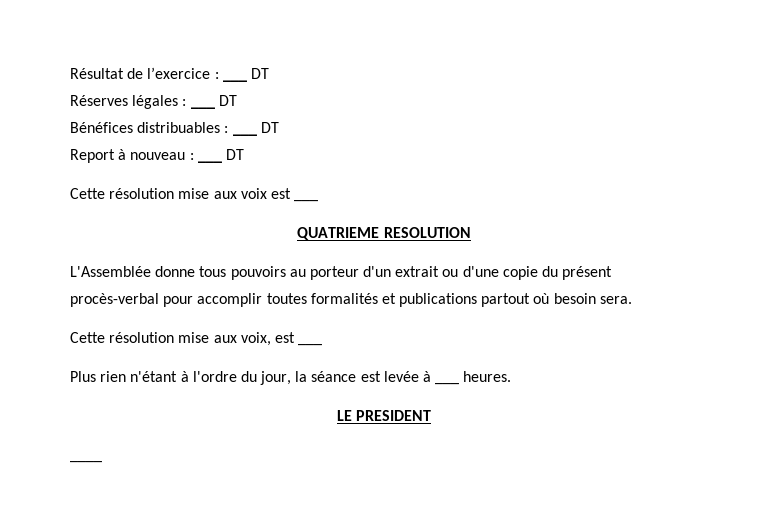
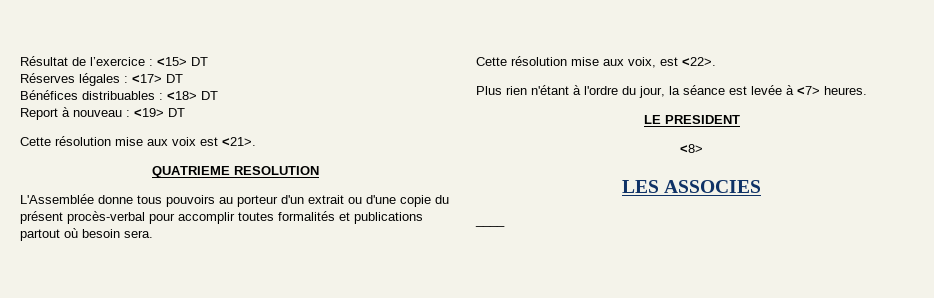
- Résultat de l’exercice : ___ DT
+ Résultat de l’exercice : <15> DT
- Réserves légales : ___ DT
+ Réserves légales : <17> DT
- Bénéfices distribuables : ___ DT
+ Bénéfices distribuables : <18> DT
- Report à nouveau : ___ DT
+ Report à nouveau : <19> DT
- Cette résolution mise aux voix est ___
+ Cette résolution mise aux voix est <21>.
- Cette résolution mise aux voix, est ___
+ Cette résolution mise aux voix, est <22>.
- Plus rien n'étant à l'ordre du jour, la séance est levée à ___ heures.
+ Plus rien n'étant à l'ordre du jour, la séance est levée à <7> heures.
+ <8>
+ LES ASSOCIES

